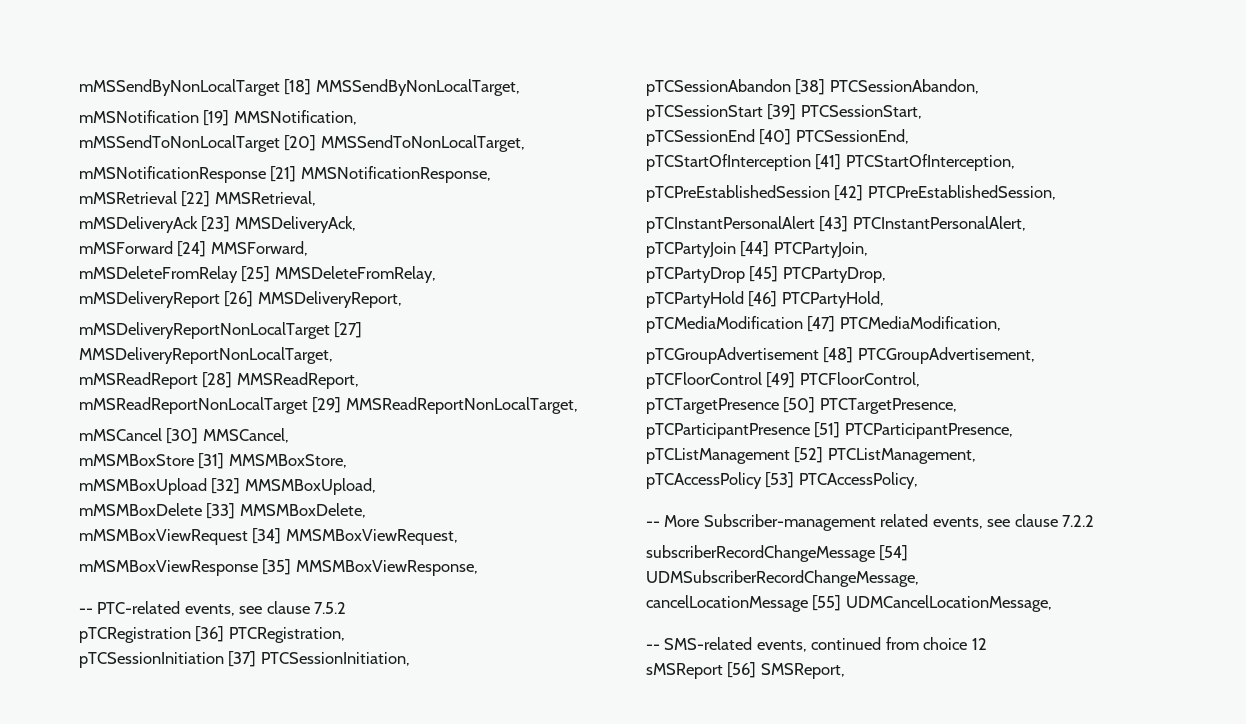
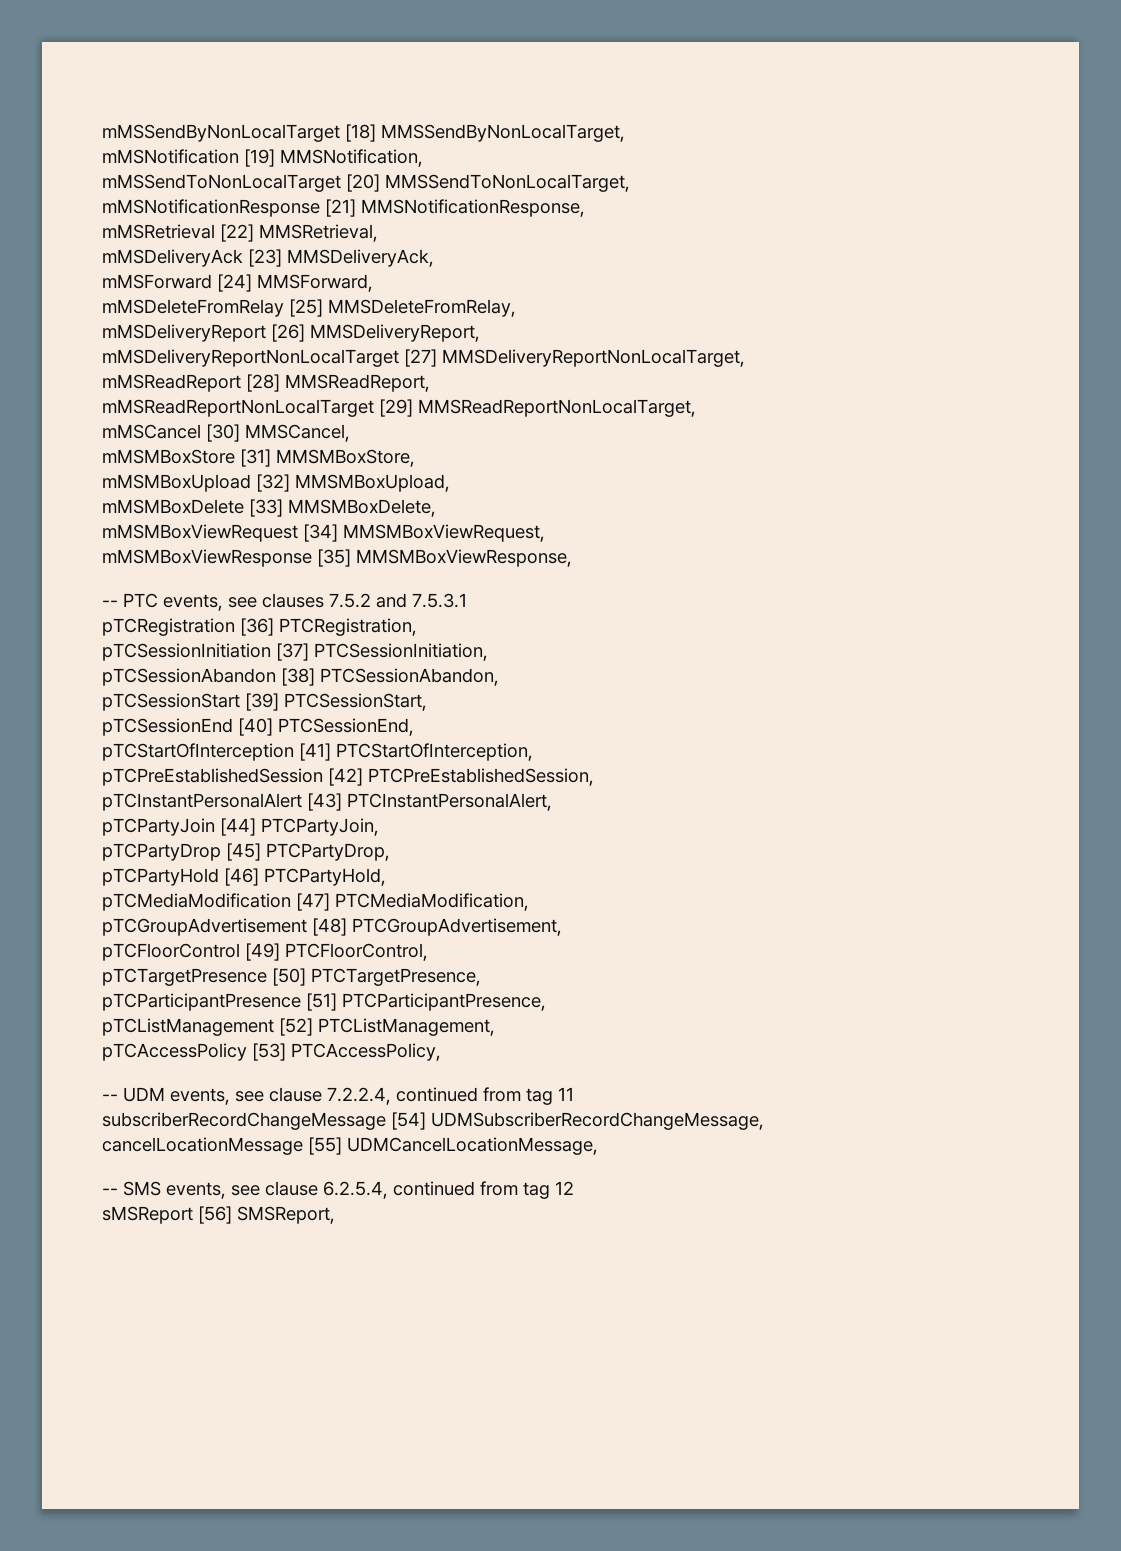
- -- PTC-related events, see clause 7.5.2
+ -- PTC events, see clauses 7.5.2 and 7.5.3.1
- -- More Subscriber-management related events, see clause 7.2.2
+ -- UDM events, see clause 7.2.2.4, continued from tag 11
- -- SMS-related events, continued from choice 12
+ -- SMS events, see clause 6.2.5.4, continued from tag 12

